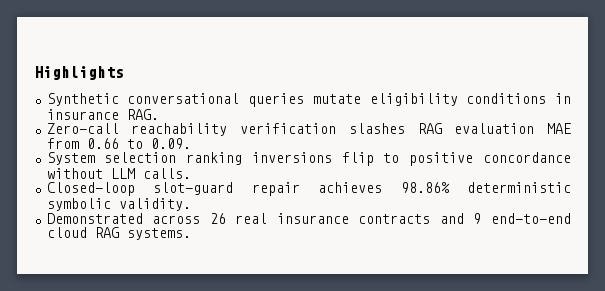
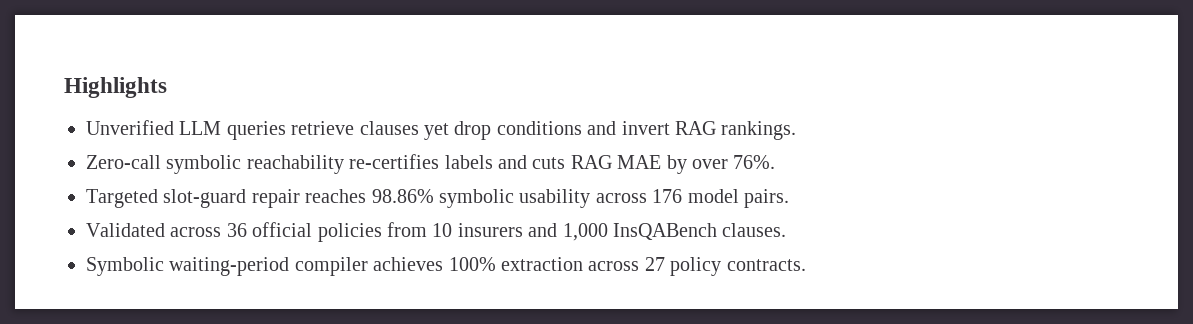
- Synthetic conversational queries mutate eligibility conditions in insurance RAG.
- Zero-call reachability verification slashes RAG evaluation MAE from 0.66 to 0.09.
- System selection ranking inversions flip to positive concordance without LLM calls.
- Closed-loop slot-guard repair achieves 98.86% deterministic symbolic validity.
- Demonstrated across 26 real insurance contracts and 9 end-to-end cloud RAG systems.
+ Unverified LLM queries retrieve clauses yet drop conditions and invert RAG rankings.
+ Zero-call symbolic reachability re-certifies labels and cuts RAG MAE by over 76%.
+ Targeted slot-guard repair reaches 98.86% symbolic usability across 176 model pairs.
+ Validated across 36 official policies from 10 insurers and 1,000 InsQABench clauses.
+ Symbolic waiting-period compiler achieves 100% extraction across 27 policy contracts.

